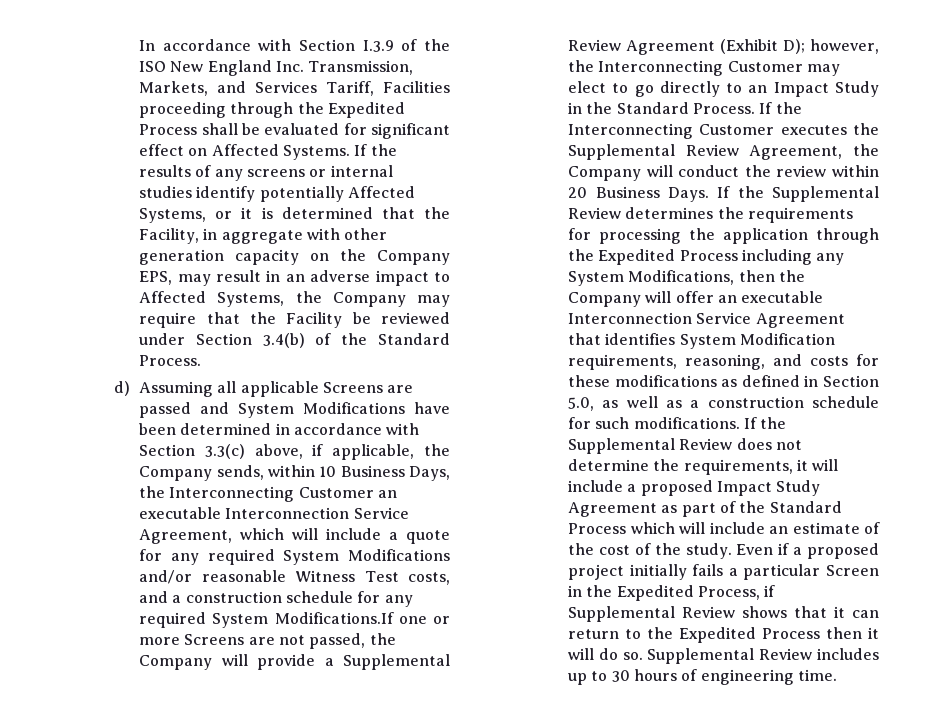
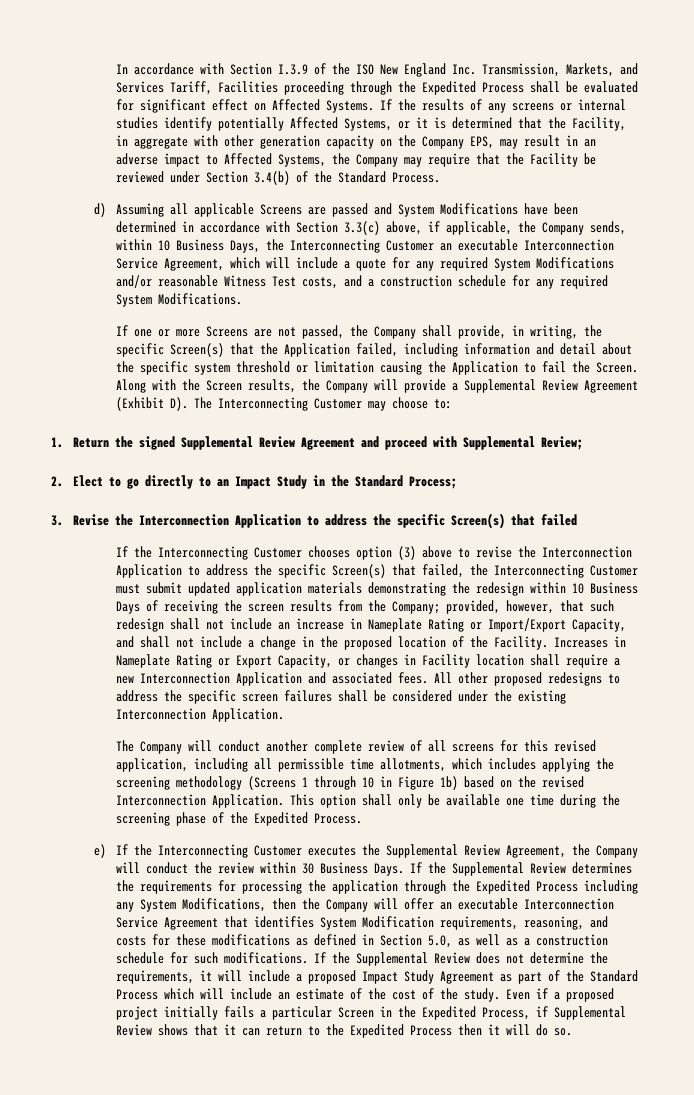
- d) Assuming all applicable Screens are passed and System Modifications have been determined in accordance with Section 3.3(c) above, if applicable, the Company sends, within 10 Business Days, the Interconnecting Customer an executable Interconnection Service Agreement, which will include a quote for any required System Modifications and/or reasonable Witness Test costs, and a construction schedule for any required System Modifications.If one or more Screens are not passed, the Company will provide a Supplemental Review Agreement (Exhibit D); however, the Interconnecting Customer may elect to go directly to an Impact Study in the Standard Process. If the Interconnecting Customer executes the Supplemental Review Agreement, the Company will conduct the review within 20 Business Days.
+ d) Assuming all applicable Screens are passed and System Modifications have been determined in accordance with Section 3.3(c) above, if applicable, the Company sends, within 10 Business Days, the Interconnecting Customer an executable Interconnection Service Agreement, which will include a quote for any required System Modifications and/or reasonable Witness Test costs, and a construction schedule for any required System Modifications.
+ If one or more Screens are not passed, the Company shall provide, in writing, the specific Screen(s) that the Application failed, including information and detail about the specific system threshold or limitation causing the Application to fail the Screen. Along with the Screen results, the Company will provide a Supplemental Review Agreement (Exhibit D). The Interconnecting Customer may choose to:
+ 1. Return the signed Supplemental Review Agreement and proceed with Supplemental Review;
+ 2. Elect to go directly to an Impact Study in the Standard Process;
+ 3. Revise the Interconnection Application to address the specific Screen(s) that failed
+ If the Interconnecting Customer chooses option (3) above to revise the Interconnection Application to address the specific Screen(s) that failed, the Interconnecting Customer must submit updated application materials demonstrating the redesign within 10 Business Days of receiving the screen results from the Company; provided, however, that such redesign shall not include an increase in Nameplate Rating or Import/Export Capacity, and shall not include a change in the proposed location of the Facility. Increases in Nameplate Rating or Export Capacity, or changes in Facility location shall require a new Interconnection Application and associated fees. All other proposed redesigns to address the specific screen failures shall be considered under the existing Interconnection Application.
+ The Company will conduct another complete review of all screens for this revised application, including all permissible time allotments, which includes applying the screening methodology (Screens 1 through 10 in Figure 1b) based on the revised Interconnection Application. This option shall only be available one time during the screening phase of the Expedited Process.
+ e) If the Interconnecting Customer executes the Supplemental Review Agreement, the Company will conduct the review within 30 Business Days.
- Supplemental Review includes up to 30 hours of engineering time.

